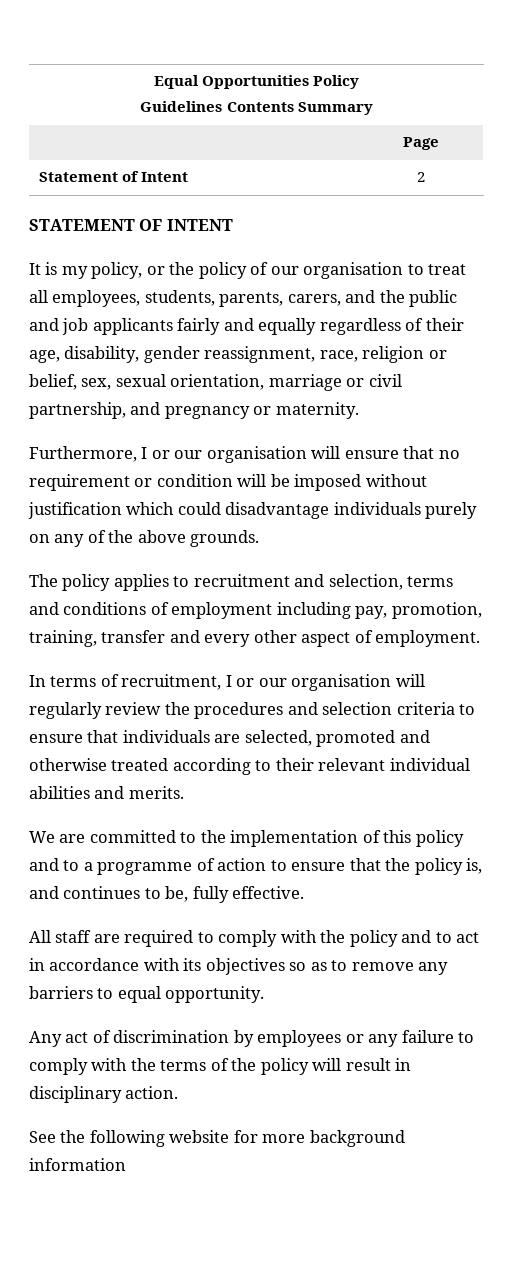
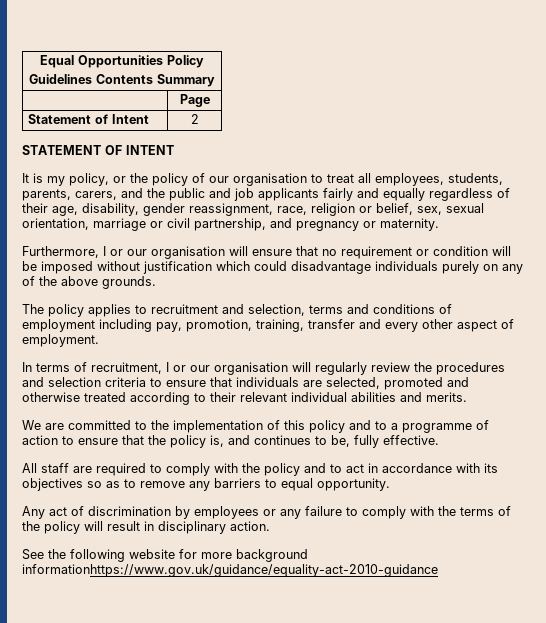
- See the following website for more background information
+ See the following website for more background informationhttps://www.gov.uk/guidance/equality-act-2010-guidance

